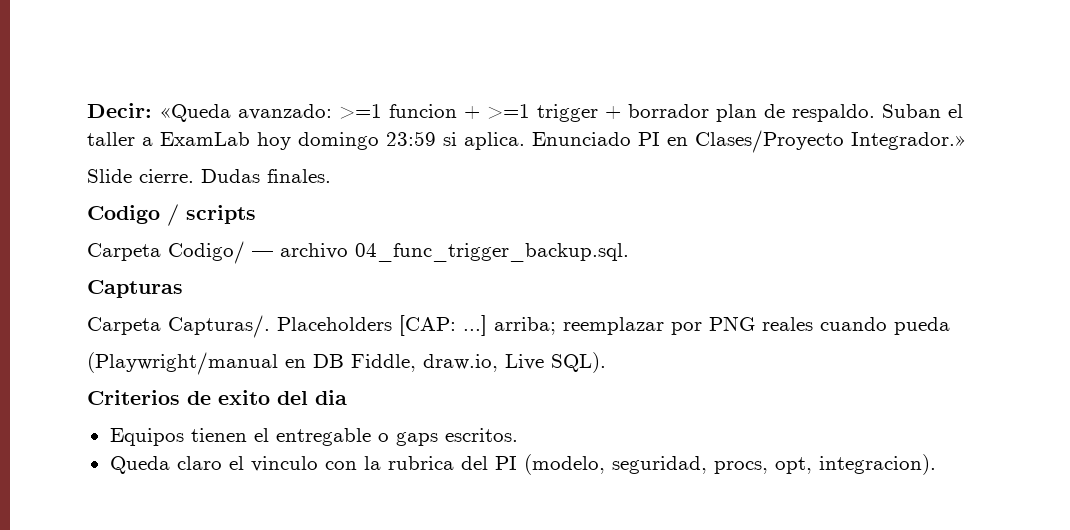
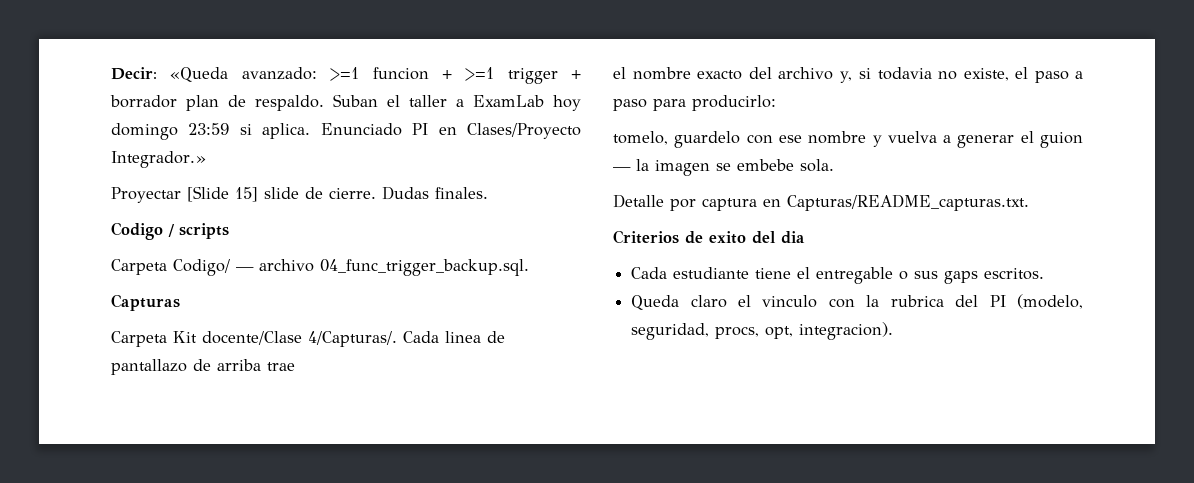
- Slide cierre.
+ Proyectar [Slide 15] slide de cierre.
- Carpeta Capturas/. Placeholders [CAP: ...] arriba; reemplazar por PNG reales cuando pueda
- (Playwright/manual en DB Fiddle, draw.io, Live SQL).
+ Carpeta Kit docente/Clase 4/Capturas/. Cada linea de pantallazo de arriba trae
+ el nombre exacto del archivo y, si todavia no existe, el paso a paso para producirlo:
+ tomelo, guardelo con ese nombre y vuelva a generar el guion — la imagen se embebe sola.
+ Detalle por captura en Capturas/README_capturas.txt.
- Equipos tienen el entregable o gaps escritos.
+ Cada estudiante tiene el entregable o sus gaps escritos.

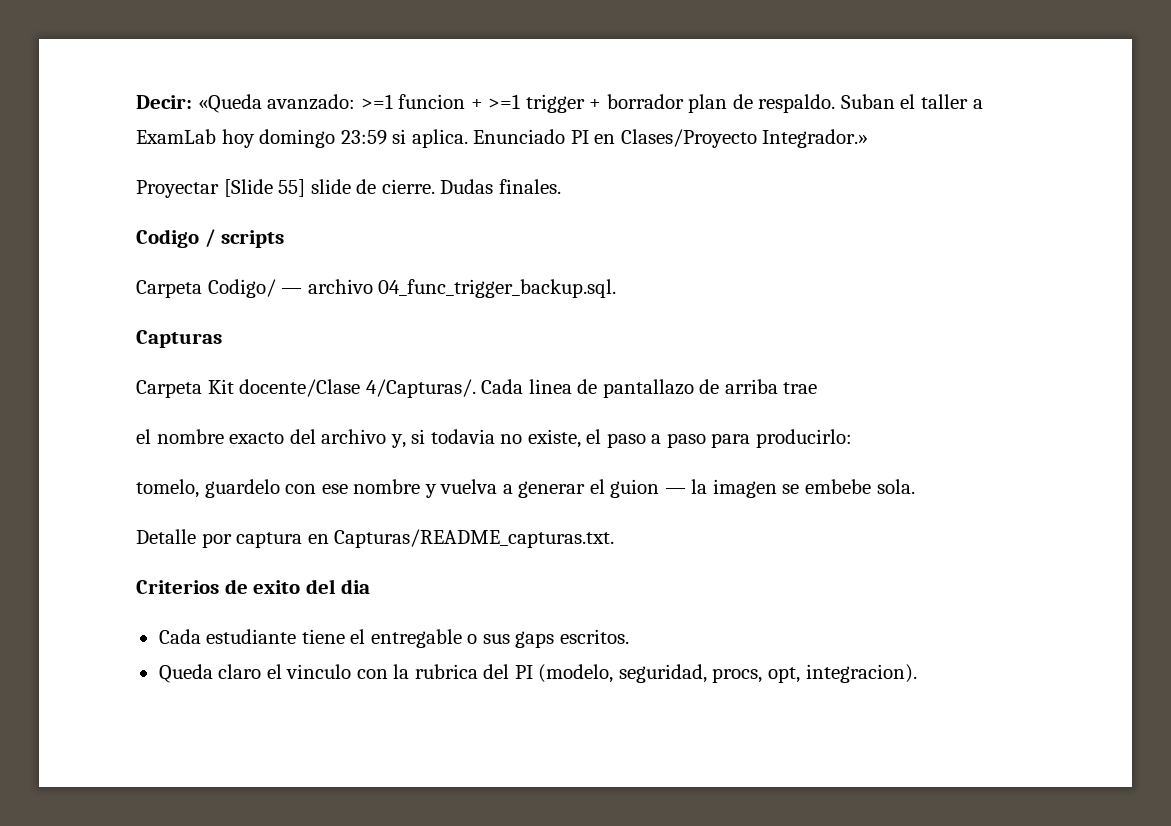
- Proyectar [Slide 15] slide de cierre.
+ Proyectar [Slide 55] slide de cierre.

